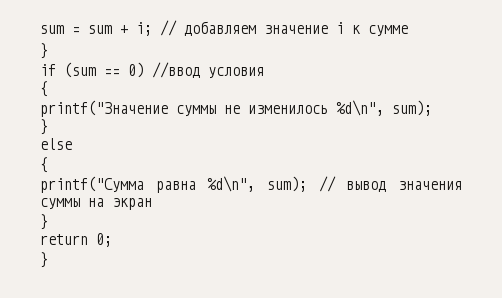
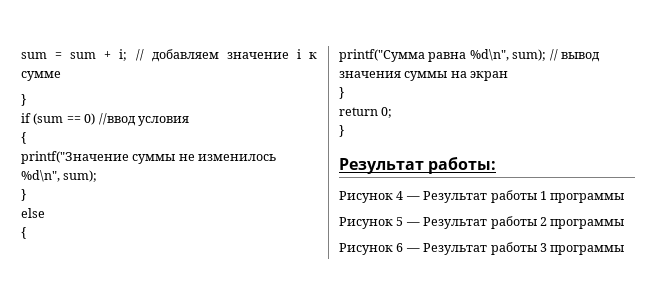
+ Результат работы:
+ Рисунок 4 — Результат работы 1 программы
+ Рисунок 5 — Результат работы 2 программы
+ Рисунок 6 — Результат работы 3 программы

